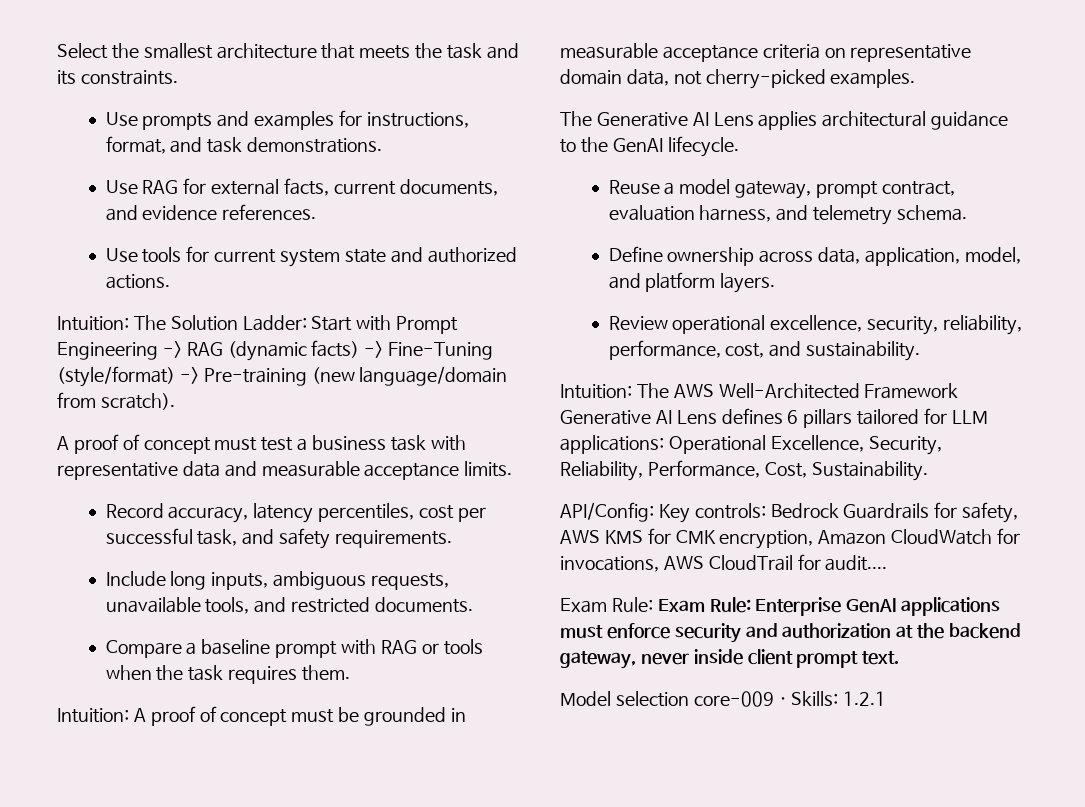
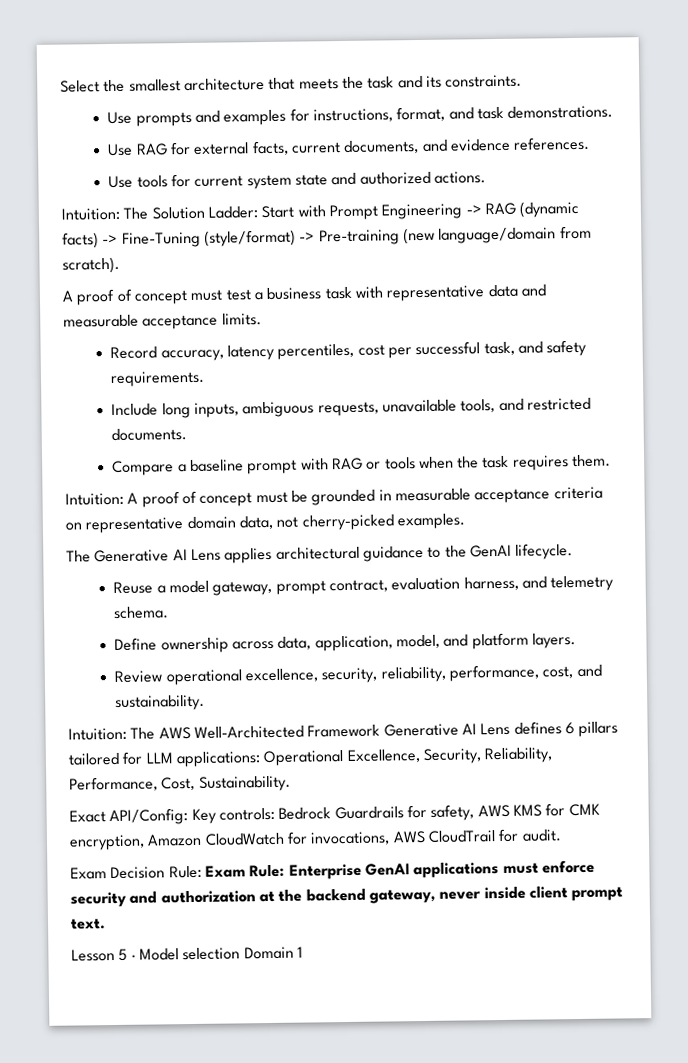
- API/Config: Key controls: Bedrock Guardrails for safety, AWS KMS for CMK encryption, Amazon CloudWatch for invocations, AWS CloudTrail for audit....
- Exam Rule: Exam Rule: Enterprise GenAI applications must enforce security and authorization at the backend gateway, never inside client prompt text.
+ Exact API/Config: Key controls: Bedrock Guardrails for safety, AWS KMS for CMK encryption, Amazon CloudWatch for invocations, AWS CloudTrail for audit.
+ Exam Decision Rule: Exam Rule: Enterprise GenAI applications must enforce security and authorization at the backend gateway, never inside client prompt text.
- Model selection core-009 · Skills: 1.2.1
+ Lesson 5 · Model selection Domain 1

